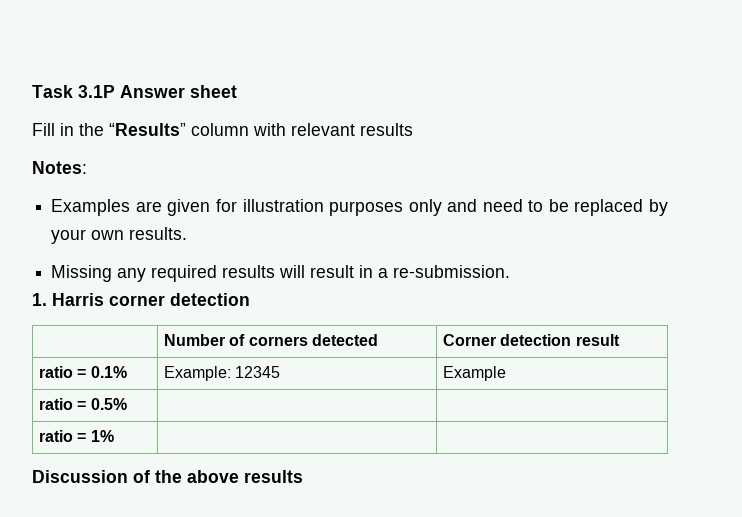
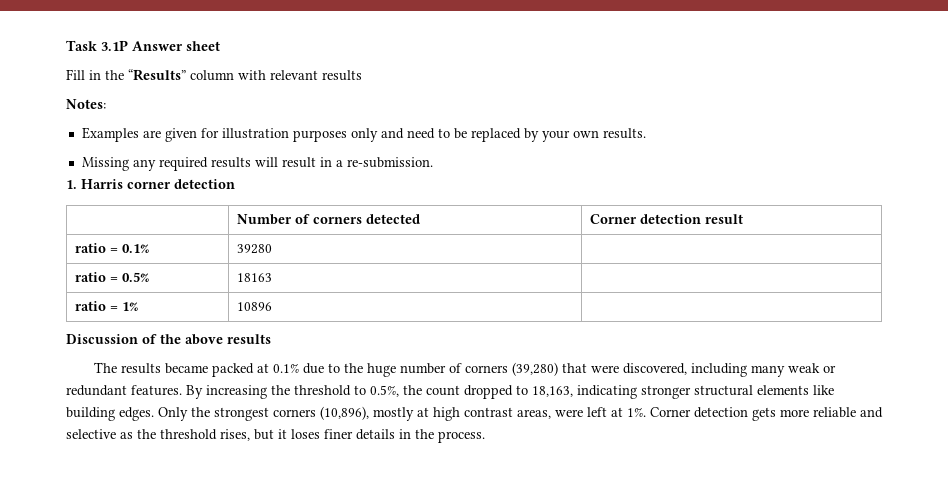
- ratio = 0.1% | Example: 12345 | Example
+ ratio = 0.1% | 39280 |
- ratio = 0.5% | |
+ ratio = 0.5% | 18163 |
- ratio = 1% | |
+ ratio = 1% | 10896 |
+ The results became packed at 0.1% due to the huge number of corners (39,280) that were discovered, including many weak or redundant features. By increasing the threshold to 0.5%, the count dropped to 18,163, indicating stronger structural elements like building edges. Only the strongest corners (10,896), mostly at high contrast areas, were left at 1%. Corner detection gets more reliable and selective as the threshold rises, but it loses finer details in the process.

